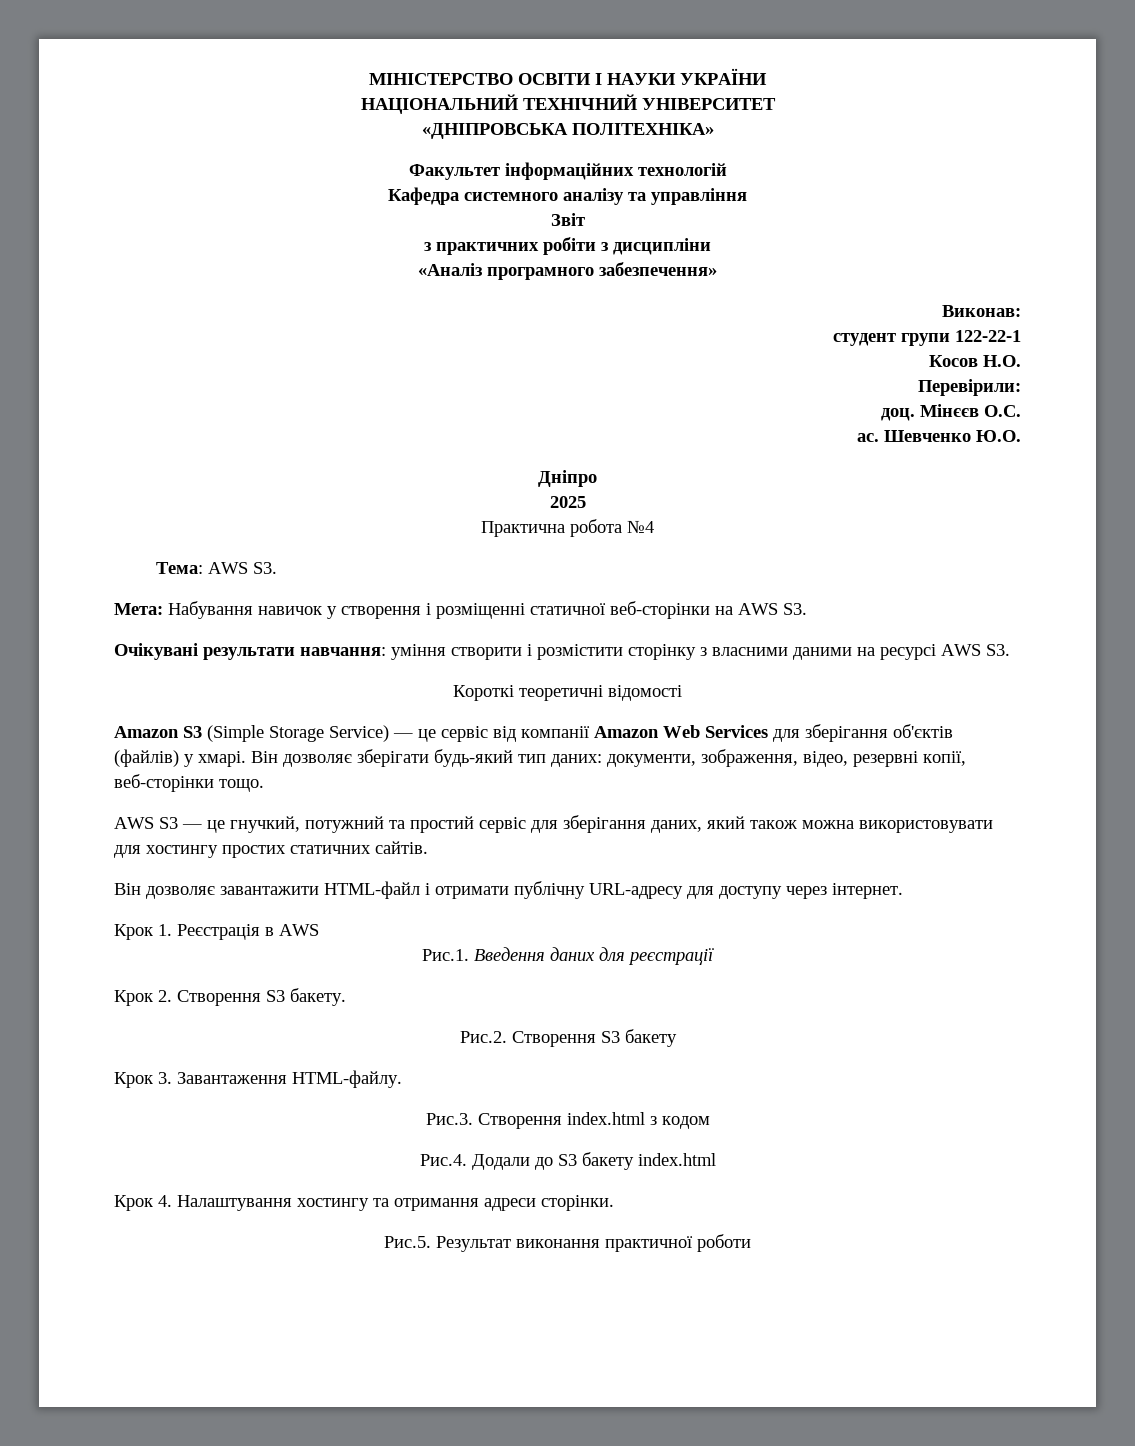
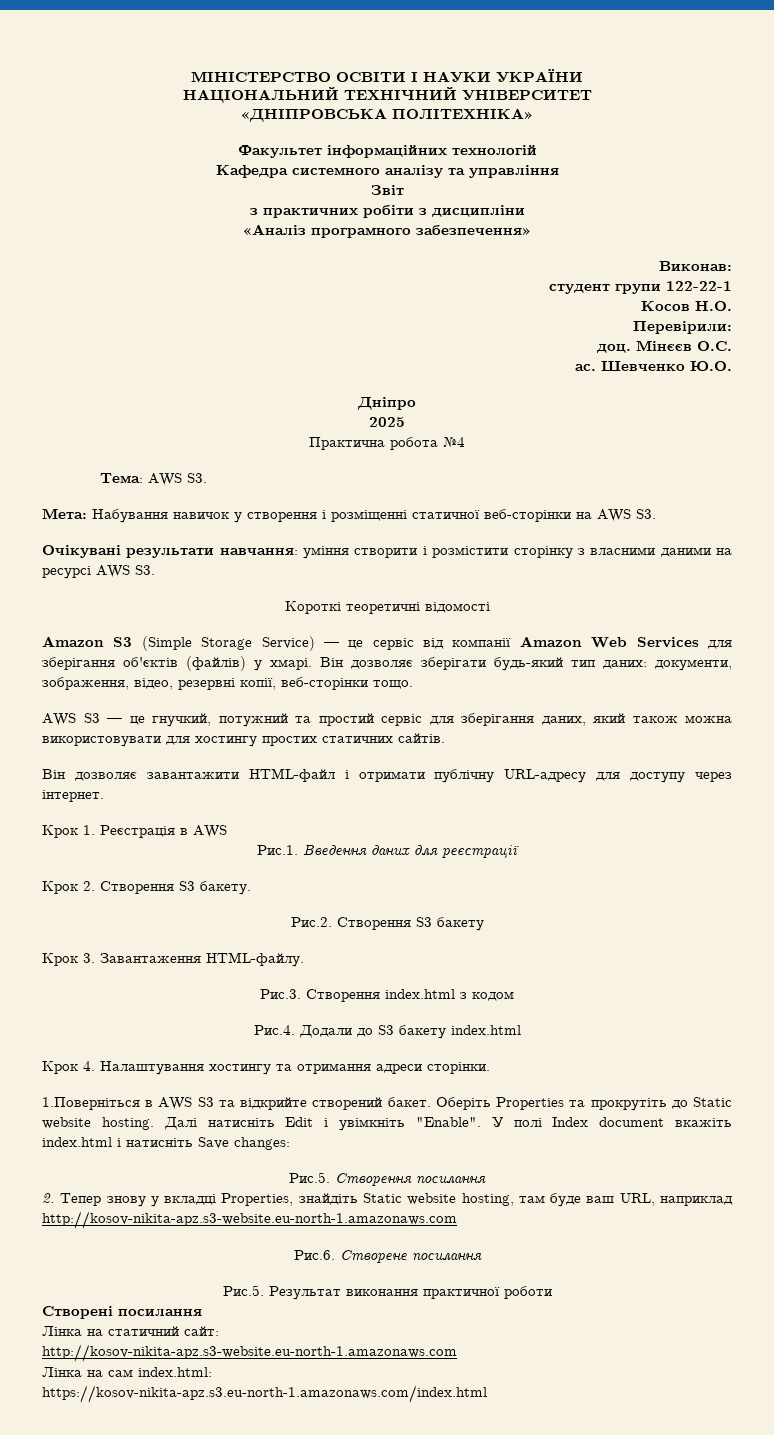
+ 1.Поверніться в AWS S3 та відкрийте створений бакет. Оберіть Properties та прокрутіть до Static website hosting. Далі натисніть Edit і увімкніть "Enable". У полі Index document вкажіть index.html і натисніть Save changes:
+ Рис.5. Створення посилання
+ 2. Тепер знову у вкладці Properties, знайдіть Static website hosting, там буде ваш URL, наприклад http://kosov-nikita-apz.s3-website.eu-north-1.amazonaws.com
+ Рис.6. Створене посилання
+ Створені посилання
+ Лінка на статичний сайт:
+ http://kosov-nikita-apz.s3-website.eu-north-1.amazonaws.com
+ Лінка на сам index.html:
+ https://kosov-nikita-apz.s3.eu-north-1.amazonaws.com/index.html

